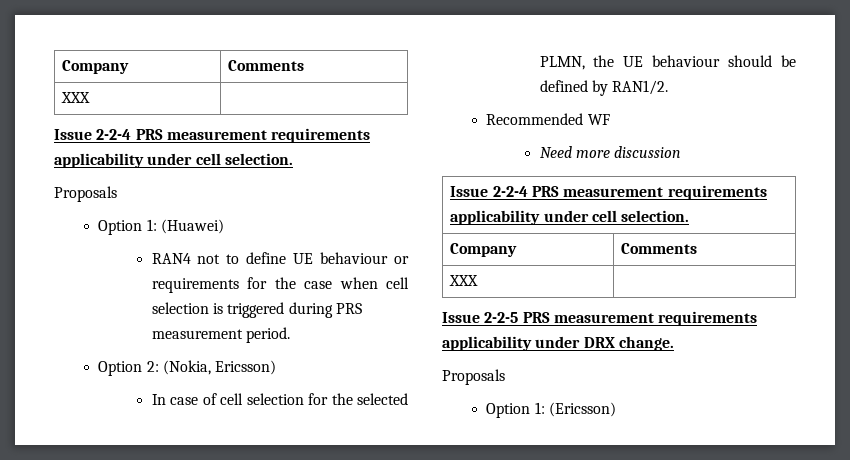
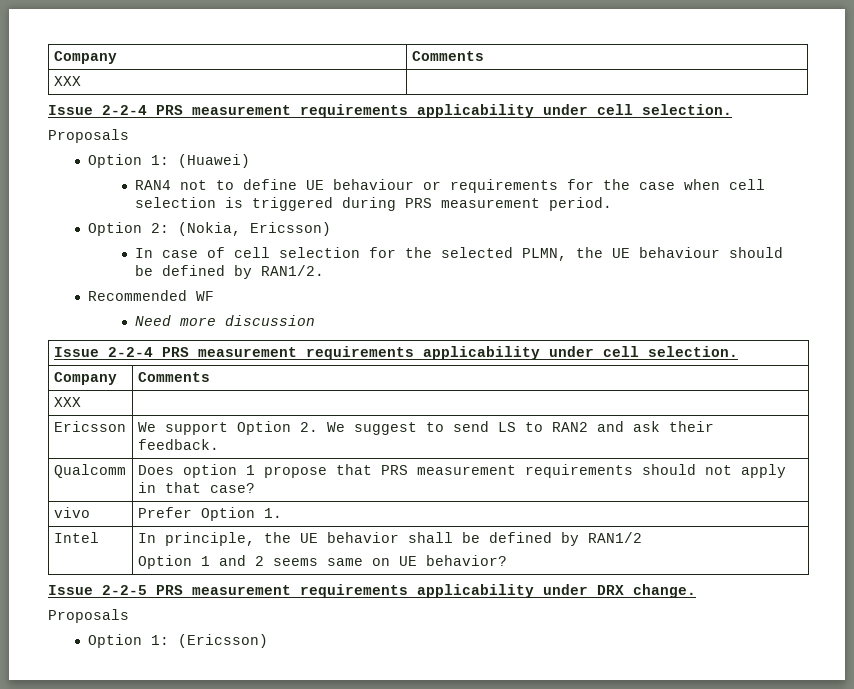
+ Ericsson | We support Option 2. We suggest to send LS to RAN2 and ask their feedback.
+ Qualcomm | Does option 1 propose that PRS measurement requirements should not apply in that case?
+ vivo | Prefer Option 1.
+ Intel | In principle, the UE behavior shall be defined by RAN1/2
+ Option 1 and 2 seems same on UE behavior?

